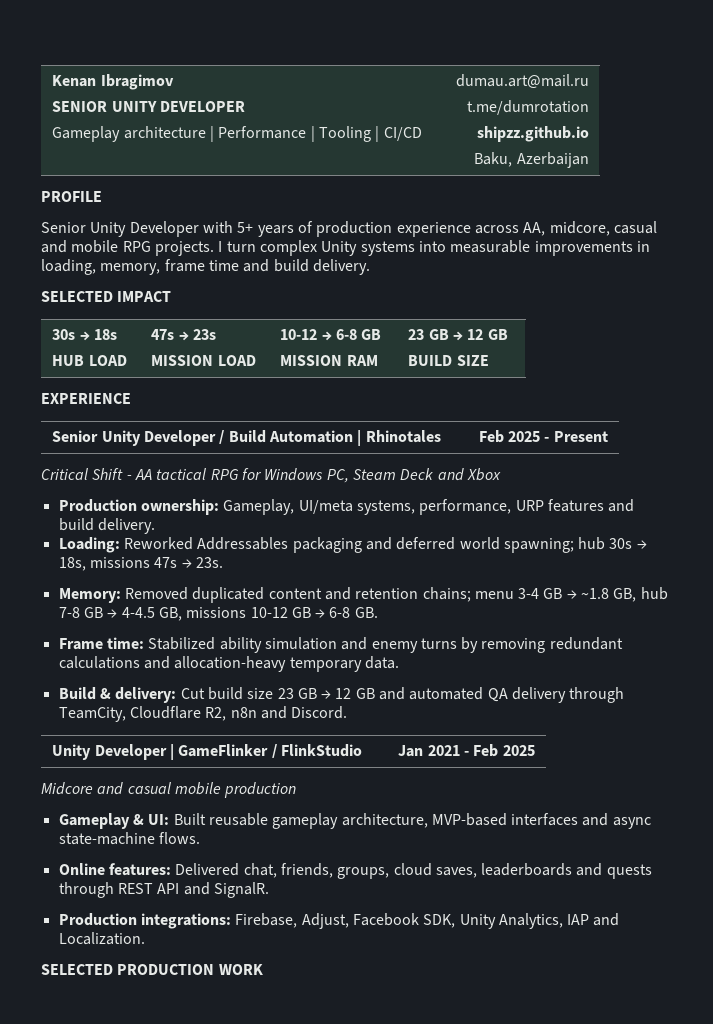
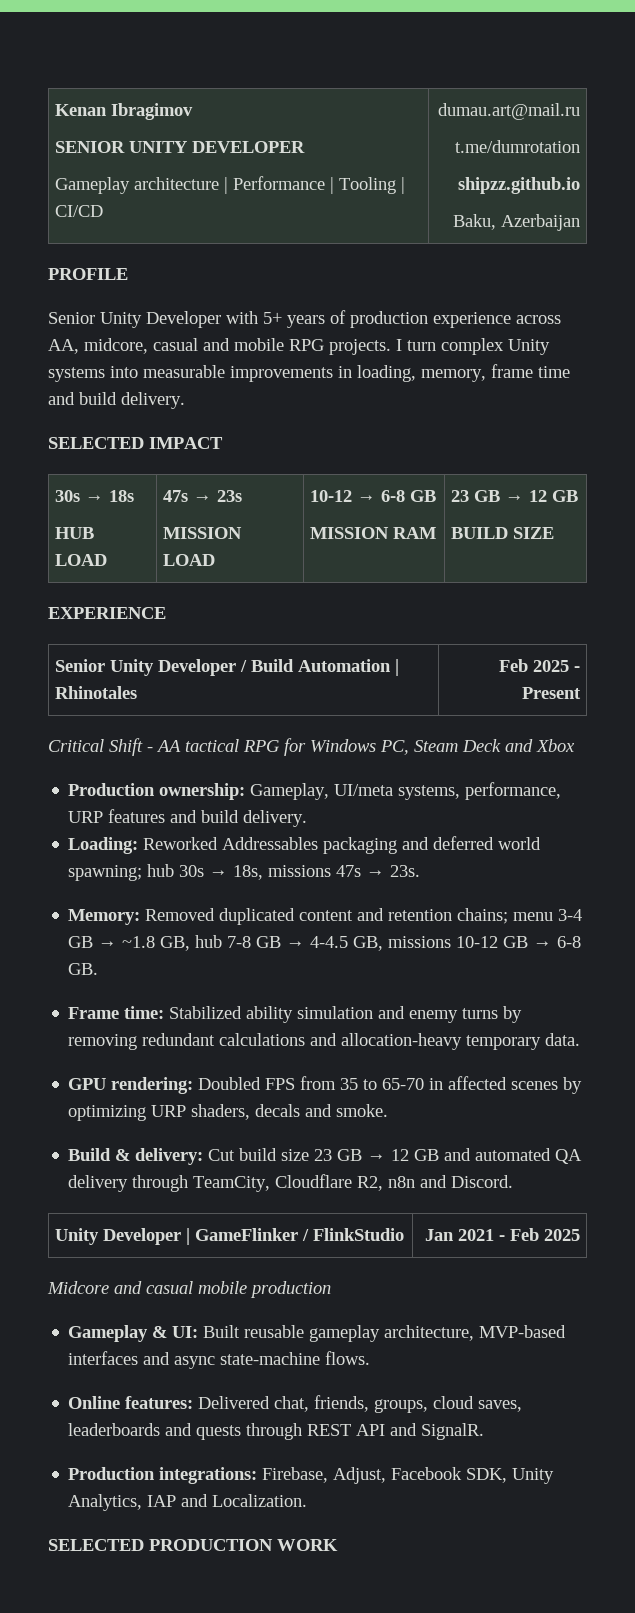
+ GPU rendering: Doubled FPS from 35 to 65-70 in affected scenes by optimizing URP shaders, decals and smoke.

